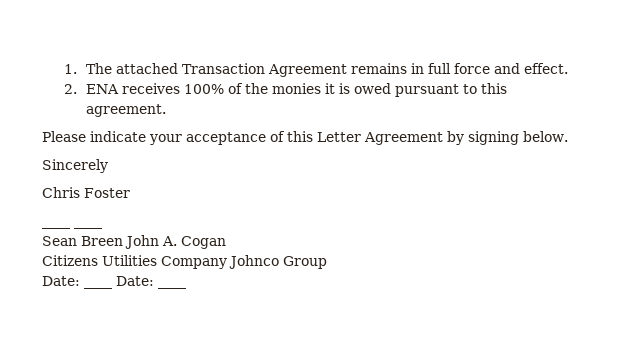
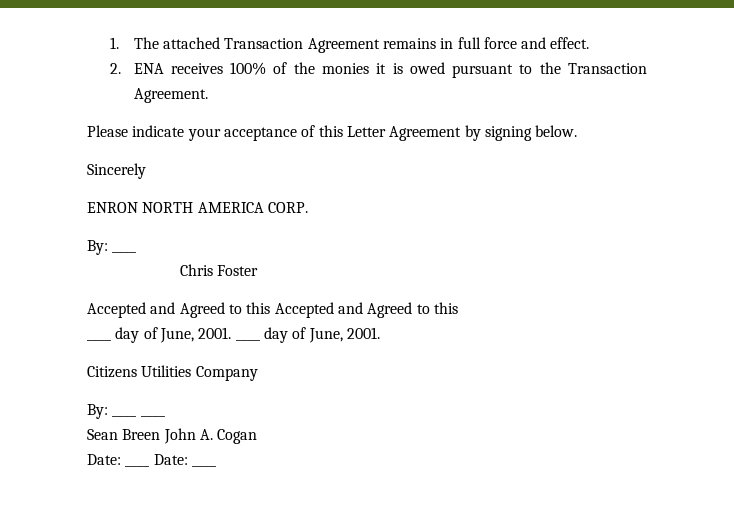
- 2. ENA receives 100% of the monies it is owed pursuant to this agreement.
+ 2. ENA receives 100% of the monies it is owed pursuant to the Transaction Agreement.
+ ENRON NORTH AMERICA CORP.
+ By: ____
  Chris Foster
- ____ ____
+ Accepted and Agreed to this Accepted and Agreed to this
+ ____ day of June, 2001. ____ day of June, 2001.
+ Citizens Utilities Company
+ By: ____ ____
- Citizens Utilities Company Johnco Group

